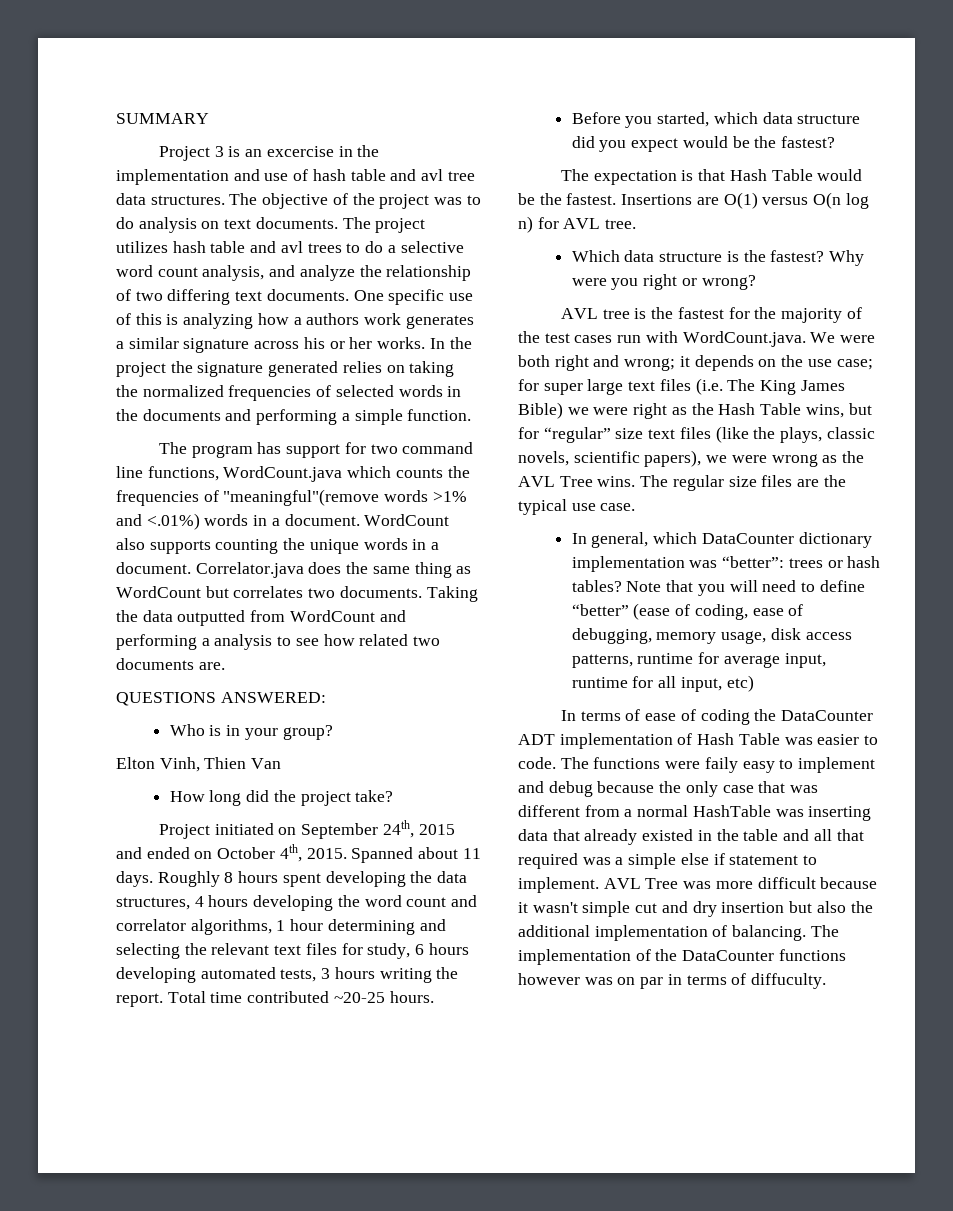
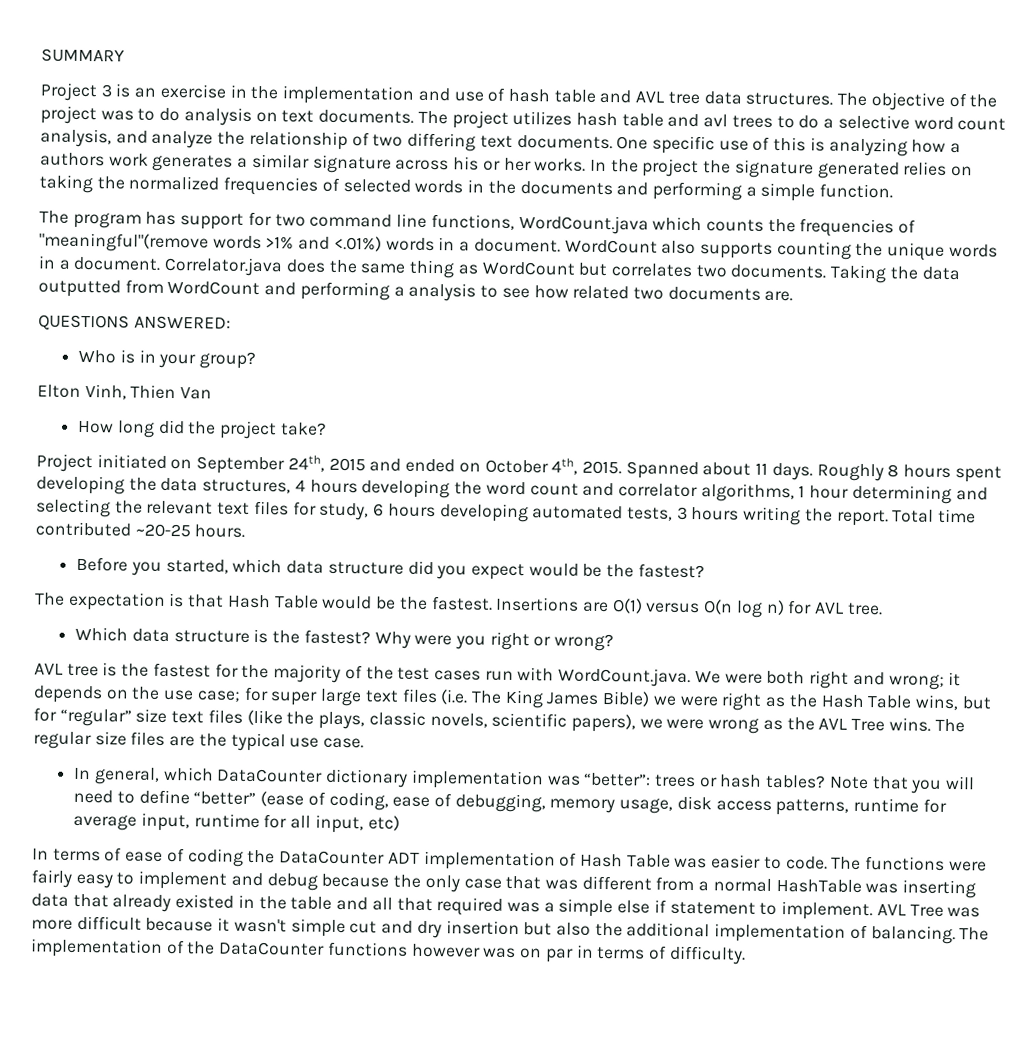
- Project 3 is an excercise in the implementation and use of hash table and avl tree data structures.
+ Project 3 is an exercise in the implementation and use of hash table and AVL tree data structures.
- The functions were faily easy to implement and debug because the only case that was different from a normal HashTable was inserting data that already existed in the table and all that required was a simple else if statement to implement.
+ The functions were fairly easy to implement and debug because the only case that was different from a normal HashTable was inserting data that already existed in the table and all that required was a simple else if statement to implement.
- The implementation of the DataCounter functions however was on par in terms of diffuculty.
+ The implementation of the DataCounter functions however was on par in terms of difficulty.

